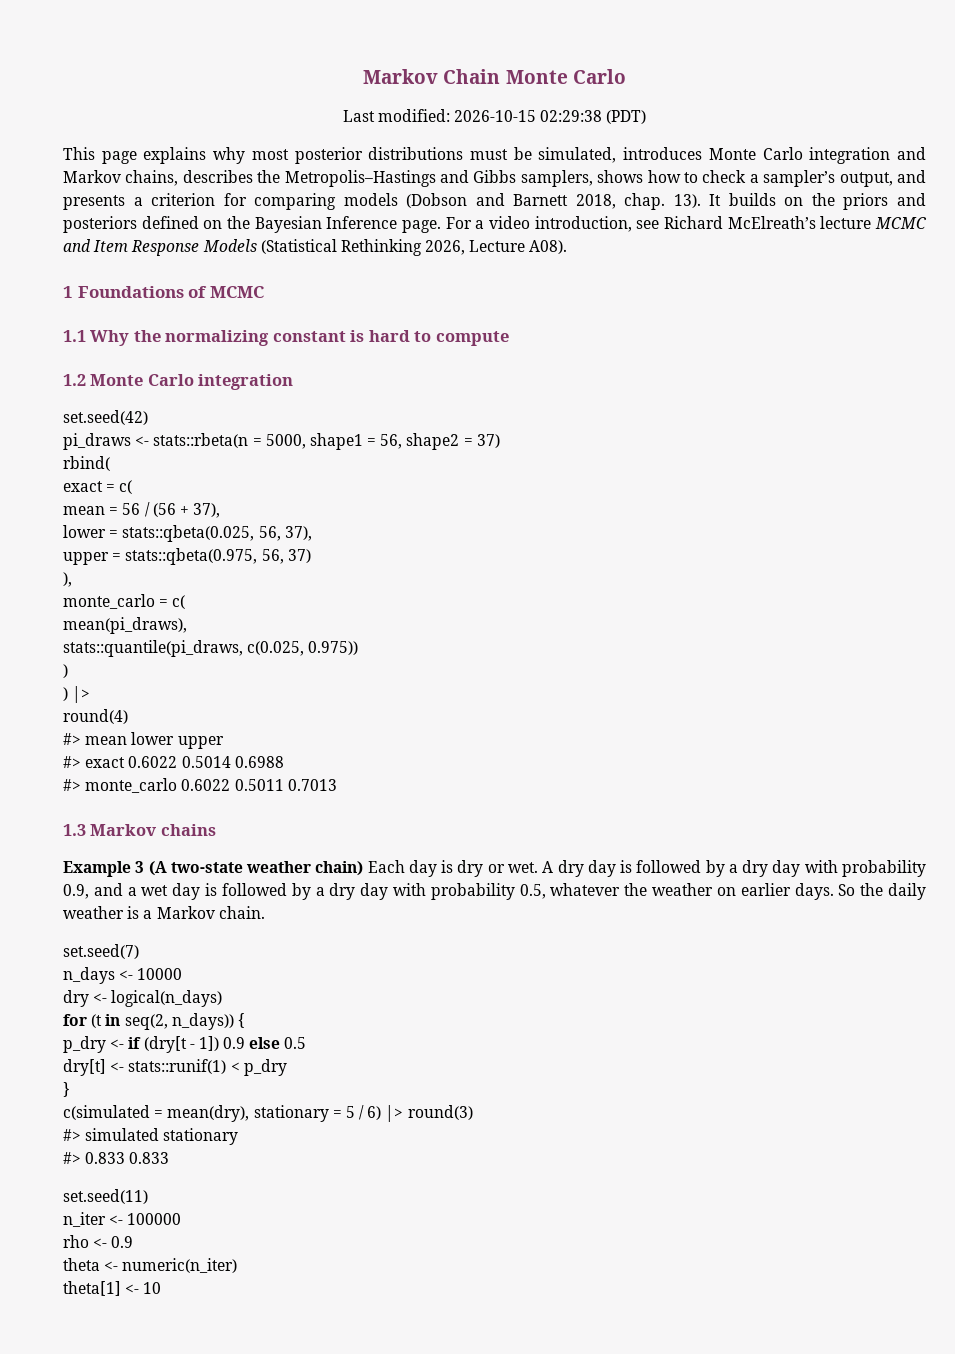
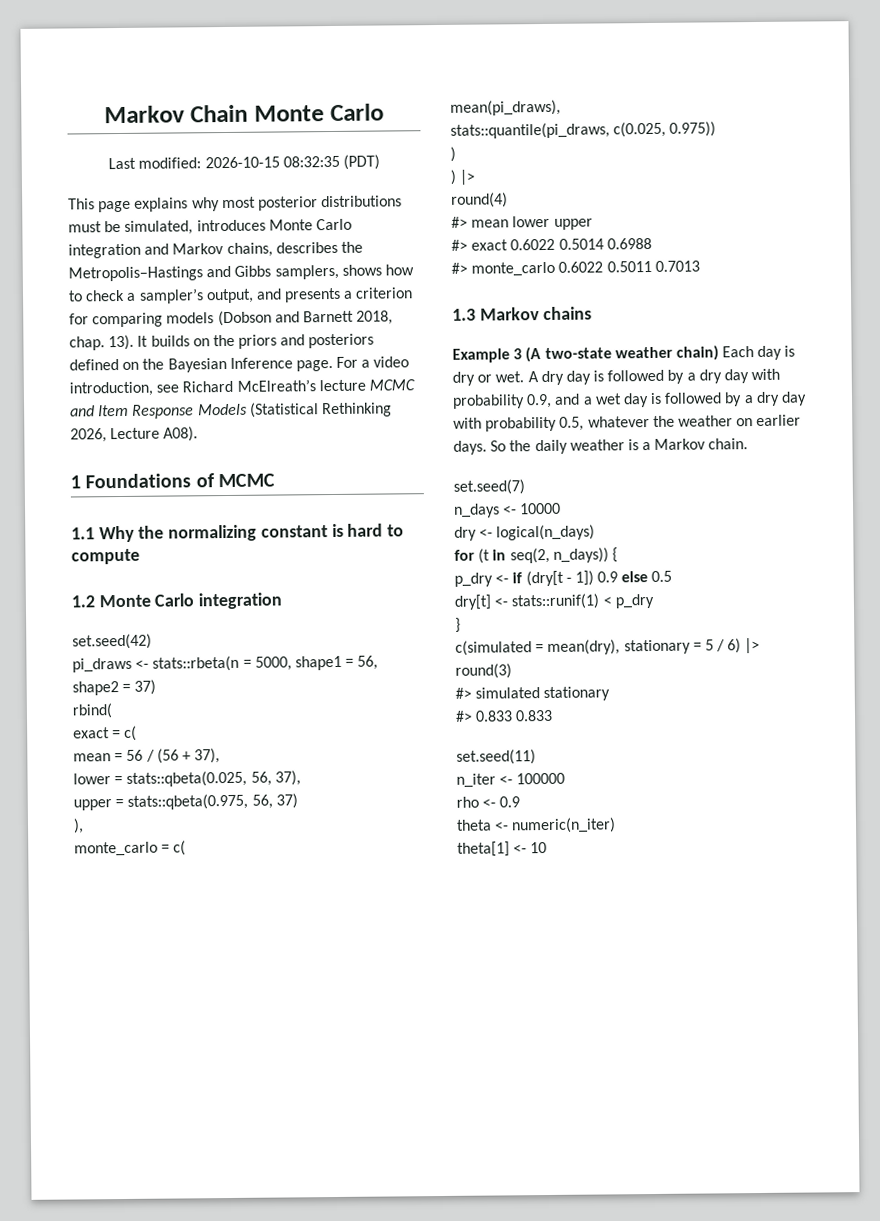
- Last modified: 2026-10-15 02:29:38 (PDT)
+ Last modified: 2026-10-15 08:32:35 (PDT)

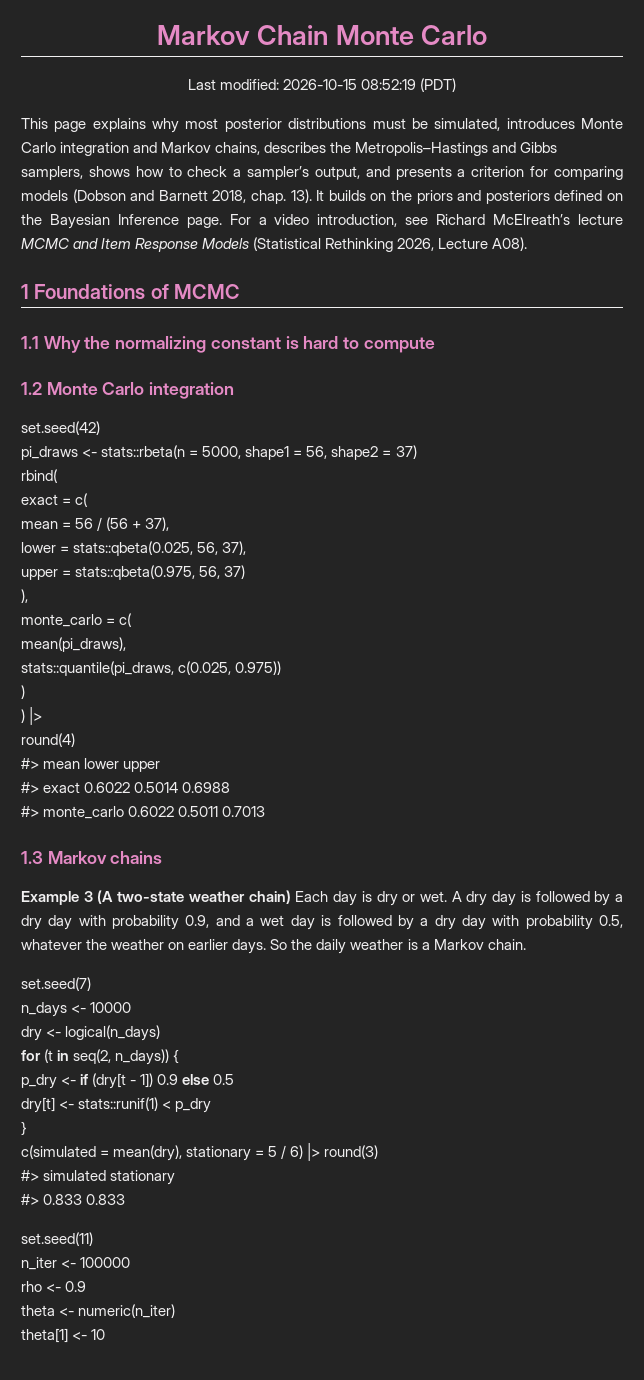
- Last modified: 2026-10-15 08:32:35 (PDT)
+ Last modified: 2026-10-15 08:52:19 (PDT)

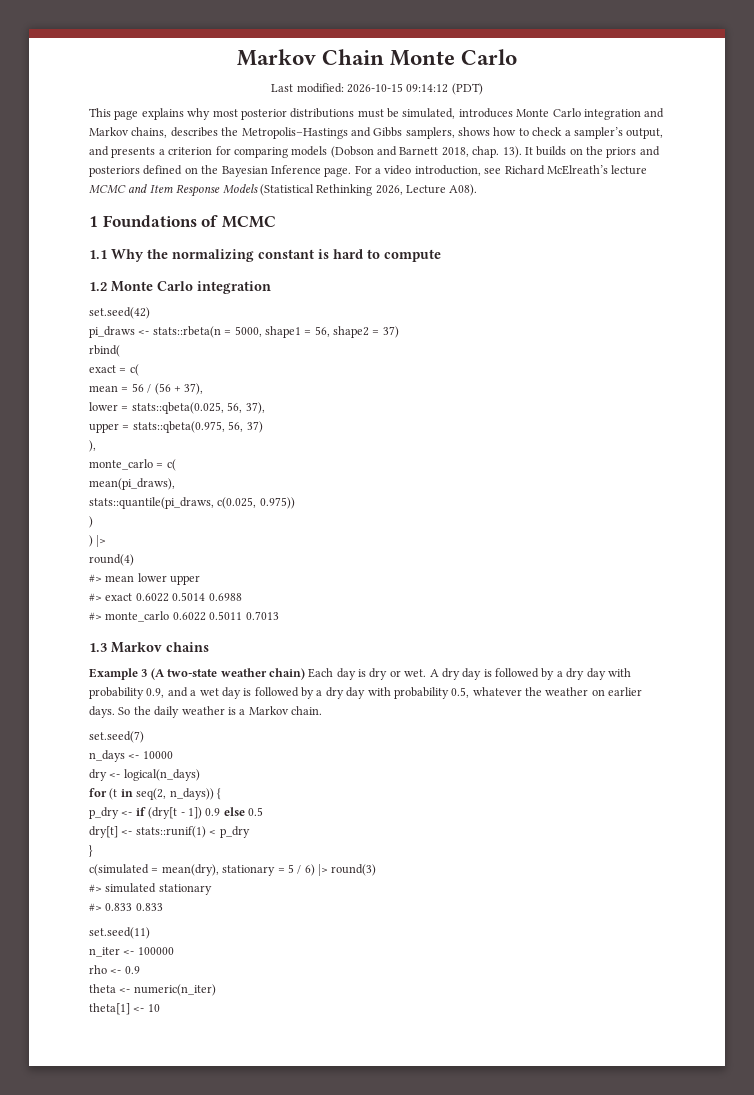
- Last modified: 2026-10-15 08:52:19 (PDT)
+ Last modified: 2026-10-15 09:14:12 (PDT)

